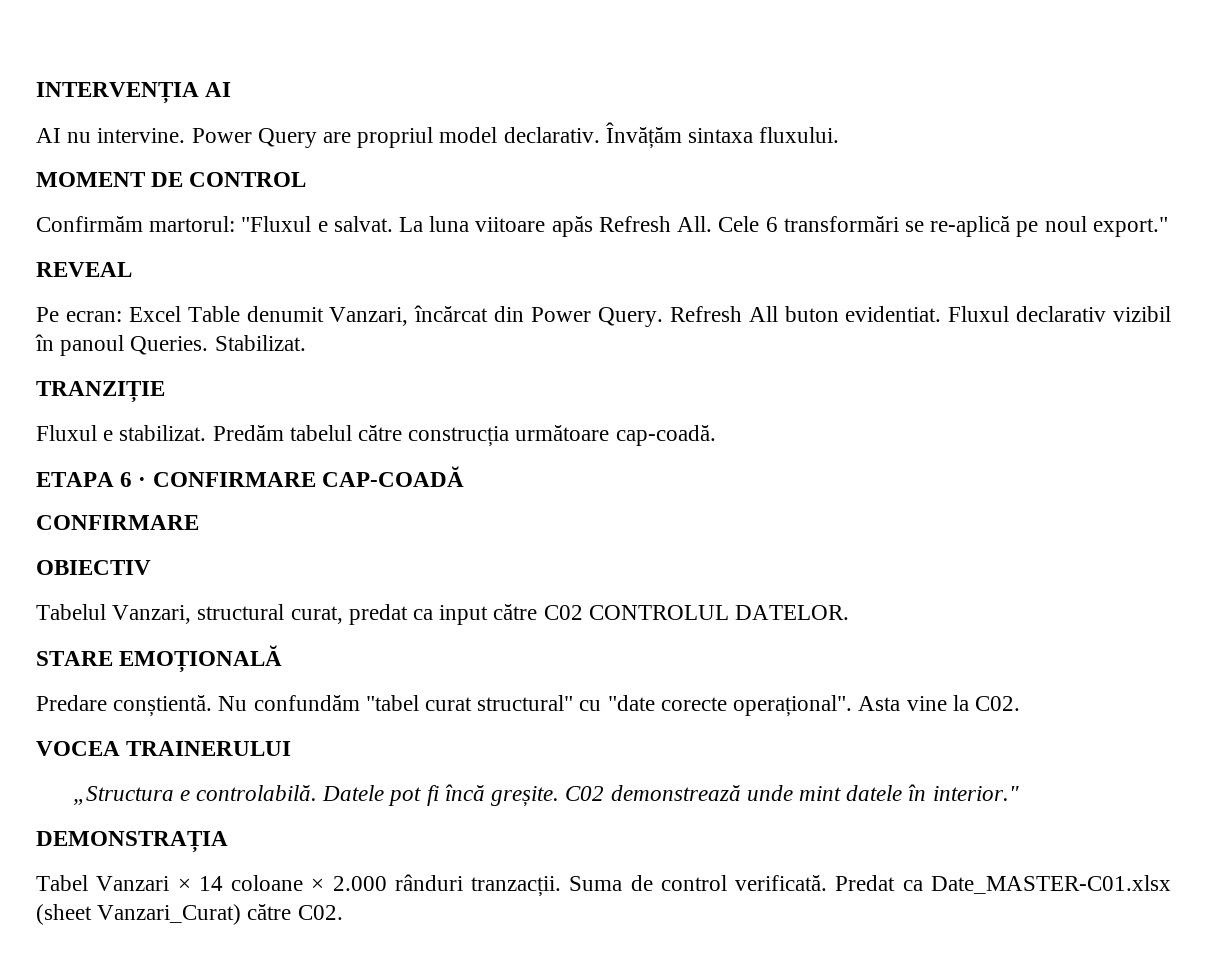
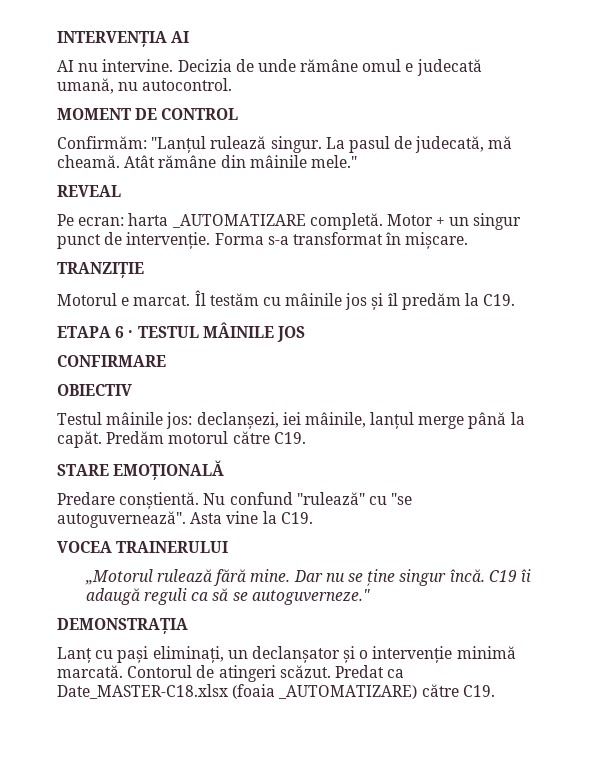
- Power Query are propriul model declarativ. Învățăm sintaxa fluxului.
+ Decizia de unde rămâne omul e judecată umană, nu autocontrol.
  MOMENT DE CONTROL
- Confirmăm martorul: "Fluxul e salvat. La luna viitoare apăs Refresh All. Cele 6 transformări se re-aplică pe noul export."
+ Confirmăm: "Lanțul rulează singur. La pasul de judecată, mă cheamă. Atât rămâne din mâinile mele."
  REVEAL
- Pe ecran: Excel Table denumit Vanzari, încărcat din Power Query. Refresh All buton evidentiat. Fluxul declarativ vizibil în panoul Queries. Stabilizat.
+ Pe ecran: harta _AUTOMATIZARE completă. Motor + un singur punct de intervenție. Forma s-a transformat în mișcare.
  TRANZIȚIE
- Fluxul e stabilizat. Predăm tabelul către construcția următoare cap-coadă.
+ Motorul e marcat. Îl testăm cu mâinile jos și îl predăm la C19.
- ETAPA 6 · CONFIRMARE CAP-COADĂ
+ ETAPA 6 · TESTUL MÂINILE JOS
- Tabelul Vanzari, structural curat, predat ca input către C02 CONTROLUL DATELOR.
+ Testul mâinile jos: declanșezi, iei mâinile, lanțul merge până la capăt. Predăm motorul către C19.
- Nu confundăm "tabel curat structural" cu "date corecte operațional".
+ Nu confund "rulează" cu "se autoguvernează".
- Asta vine la C02.
+ Asta vine la C19.
- „Structura e controlabilă. Datele pot fi încă greșite. C02 demonstrează unde mint datele în interior."
+ „Motorul rulează fără mine. Dar nu se ține singur încă. C19 îi adaugă reguli ca să se autoguverneze."
  DEMONSTRAȚIA
- Tabel Vanzari × 14 coloane × 2.000 rânduri tranzacții. Suma de control verificată. Predat ca Date_MASTER-C01.xlsx (sheet Vanzari_Curat) către C02.
+ Lanț cu pași eliminați, un declanșator și o intervenție minimă marcată. Contorul de atingeri scăzut. Predat ca Date_MASTER-C18.xlsx (foaia _AUTOMATIZARE) către C19.

